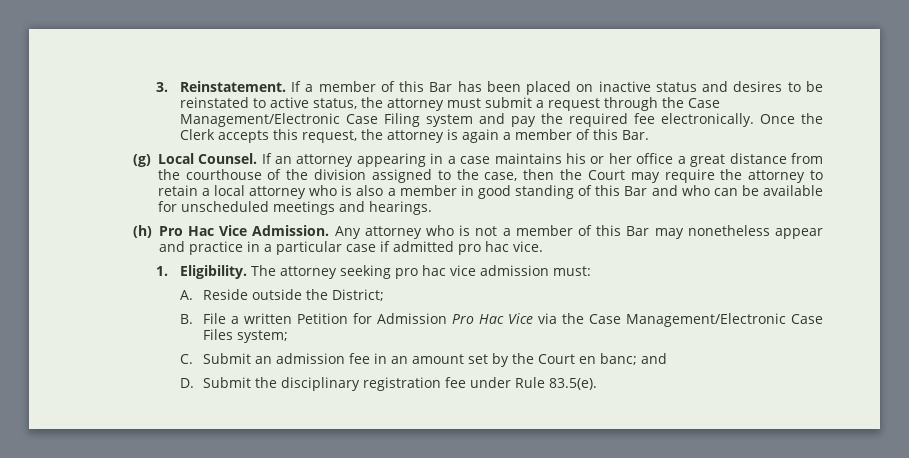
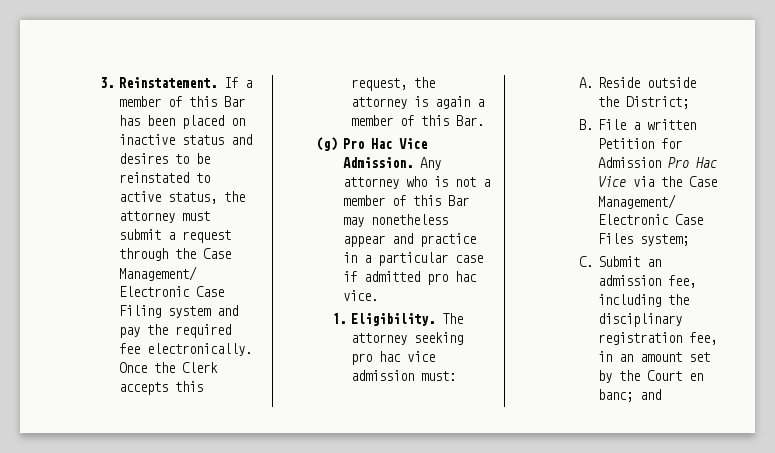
- (g) Local Counsel. If an attorney appearing in a case maintains his or her office a great distance from the courthouse of the division assigned to the case, then the Court may require the attorney to retain a local attorney who is also a member in good standing of this Bar and who can be available for unscheduled meetings and hearings.
- (h) Pro Hac Vice Admission.
+ (g) Pro Hac Vice Admission.
- C. Submit an admission fee in an amount set by the Court en banc; and
+ C. Submit an admission fee, including the disciplinary registration fee, in an amount set by the Court en banc; and
- D. Submit the disciplinary registration fee under Rule 83.5(e).

